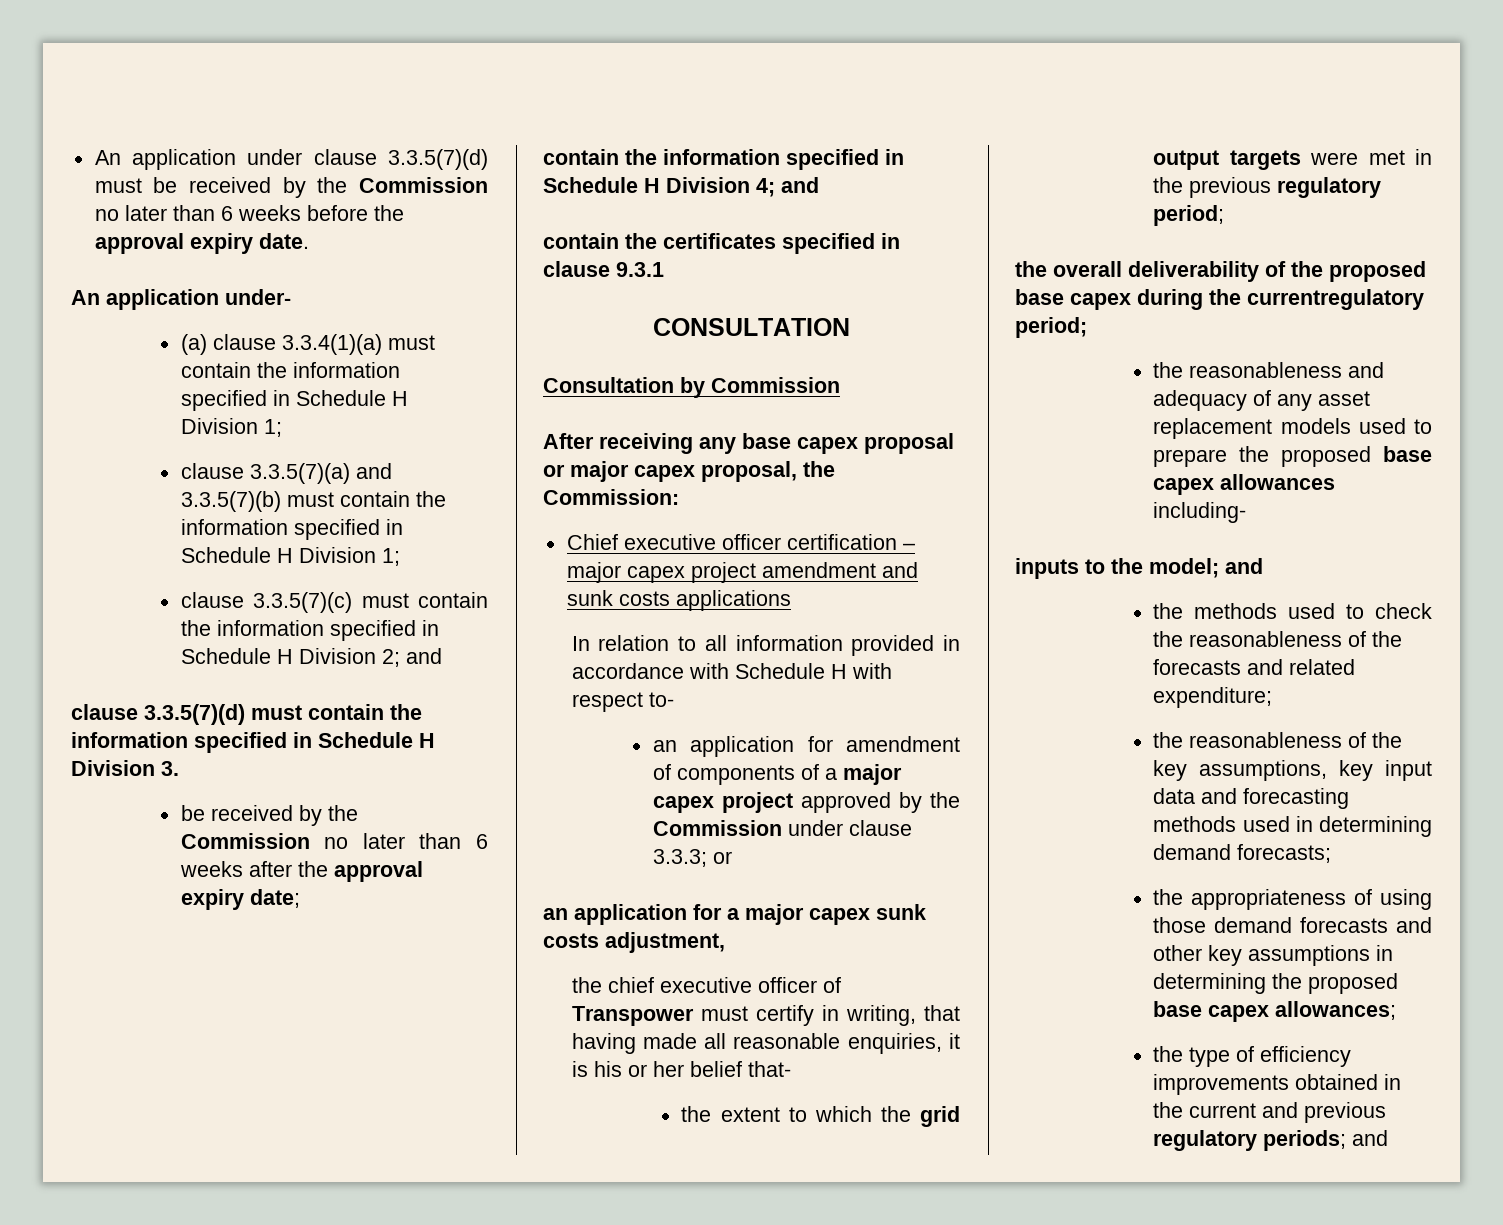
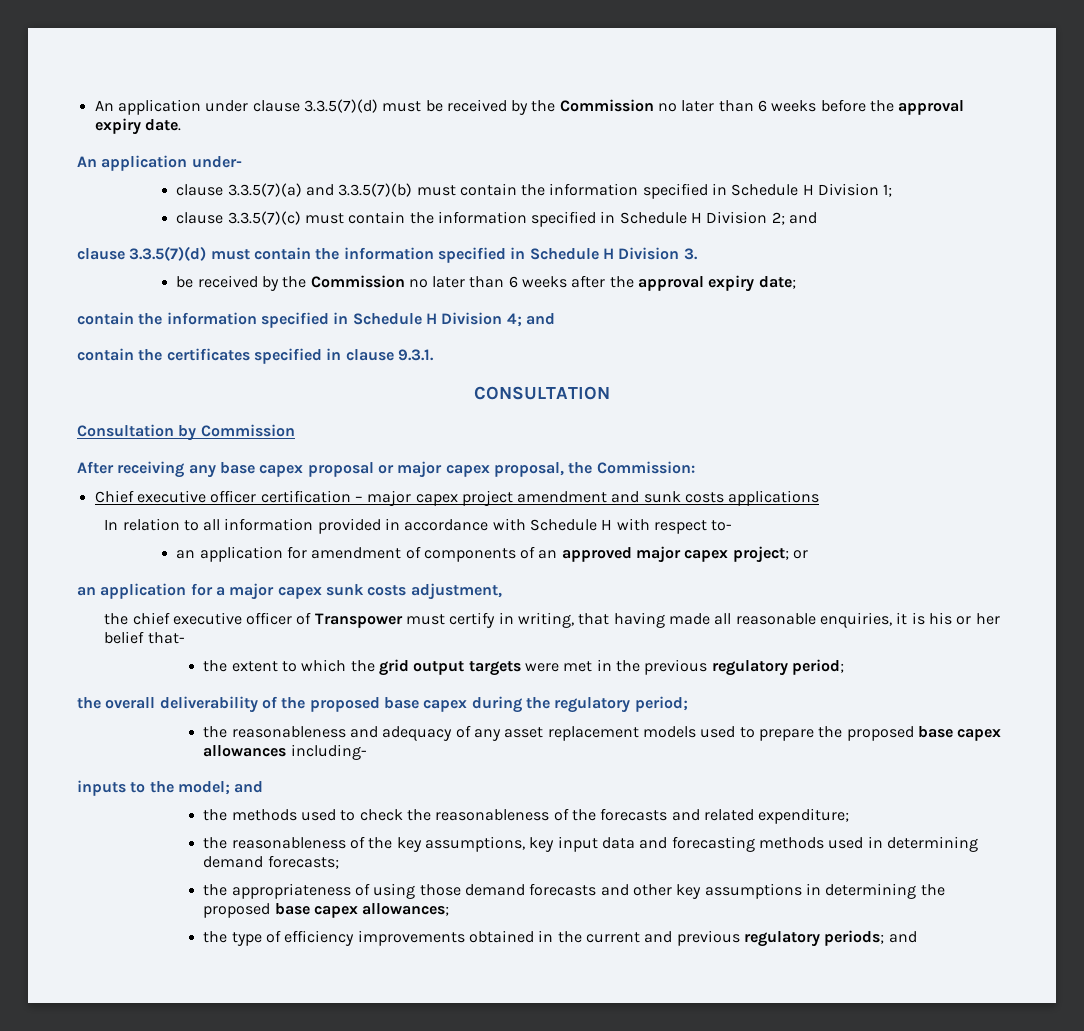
- (a) clause 3.3.4(1)(a) must contain the information specified in Schedule H Division 1;
- contain the certificates specified in clause 9.3.1
+ contain the certificates specified in clause 9.3.1.
- an application for amendment of components of a major capex project approved by the Commission under clause 3.3.3; or
+ an application for amendment of components of an approved major capex project; or
- the overall deliverability of the proposed base capex during the currentregulatory period;
+ the overall deliverability of the proposed base capex during the regulatory period;

